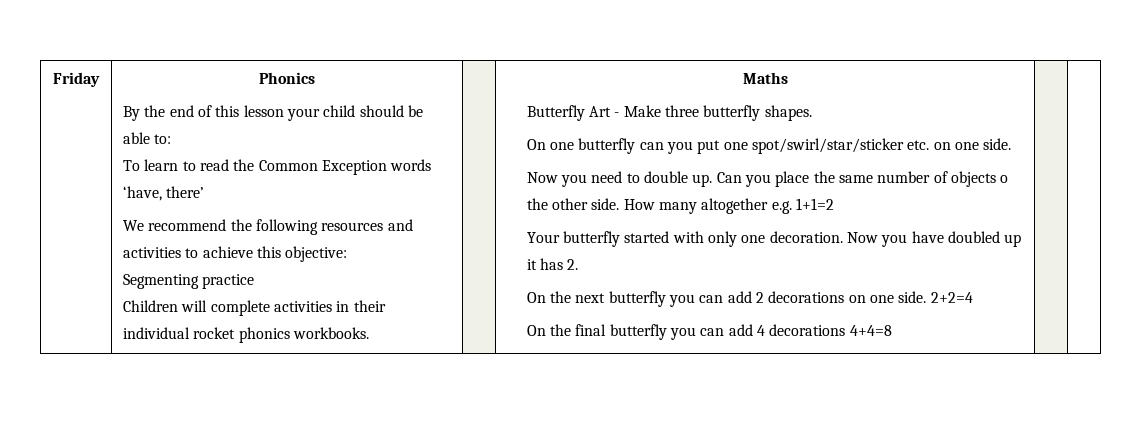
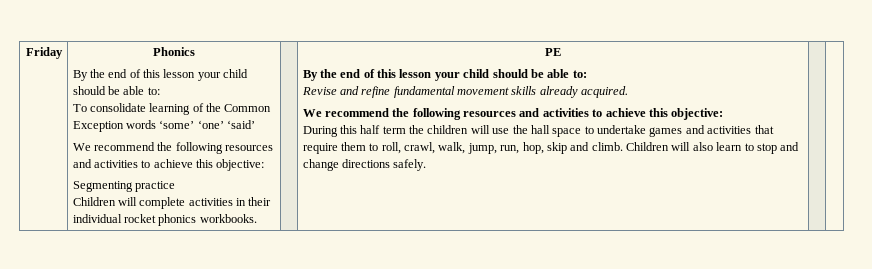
- To learn to read the Common Exception words ‘have, there’
+ To consolidate learning of the Common Exception words ‘some’ ‘one’ ‘said’
- Maths
- Butterfly Art - Make three butterfly shapes.
- On one butterfly can you put one spot/swirl/star/sticker etc. on one side.
- Now you need to double up. Can you place the same number of objects o the other side. How many altogether e.g. 1+1=2
- Your butterfly started with only one decoration. Now you have doubled up it has 2.
- On the next butterfly you can add 2 decorations on one side. 2+2=4
- On the final butterfly you can add 4 decorations 4+4=8
+ PE
+ By the end of this lesson your child should be able to:
+ Revise and refine fundamental movement skills already acquired.
+ We recommend the following resources and activities to achieve this objective:
+ During this half term the children will use the hall space to undertake games and activities that require them to roll, crawl, walk, jump, run, hop, skip and climb. Children will also learn to stop and change directions safely.

